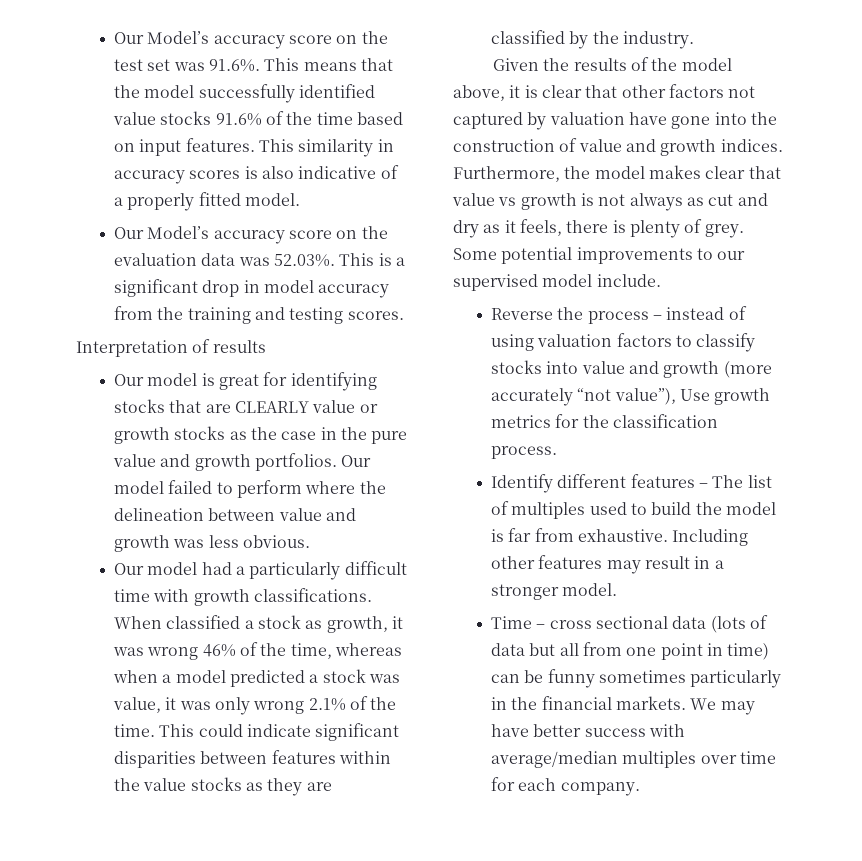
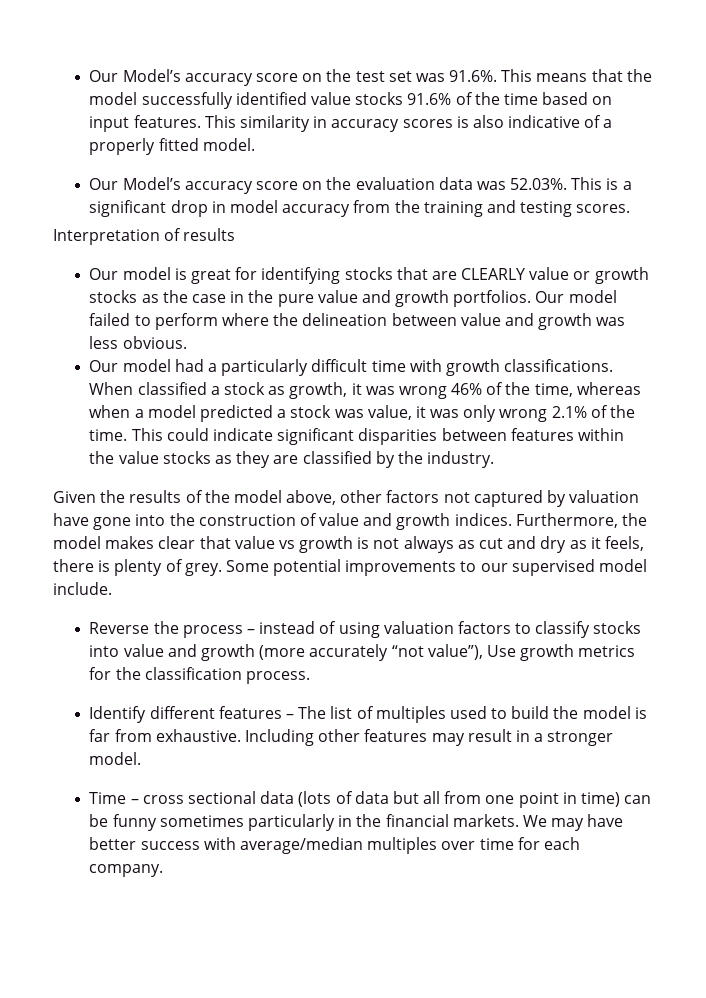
- Given the results of the model above, it is clear that other factors not captured by valuation have gone into the construction of value and growth indices.
+ Given the results of the model above, other factors not captured by valuation have gone into the construction of value and growth indices.

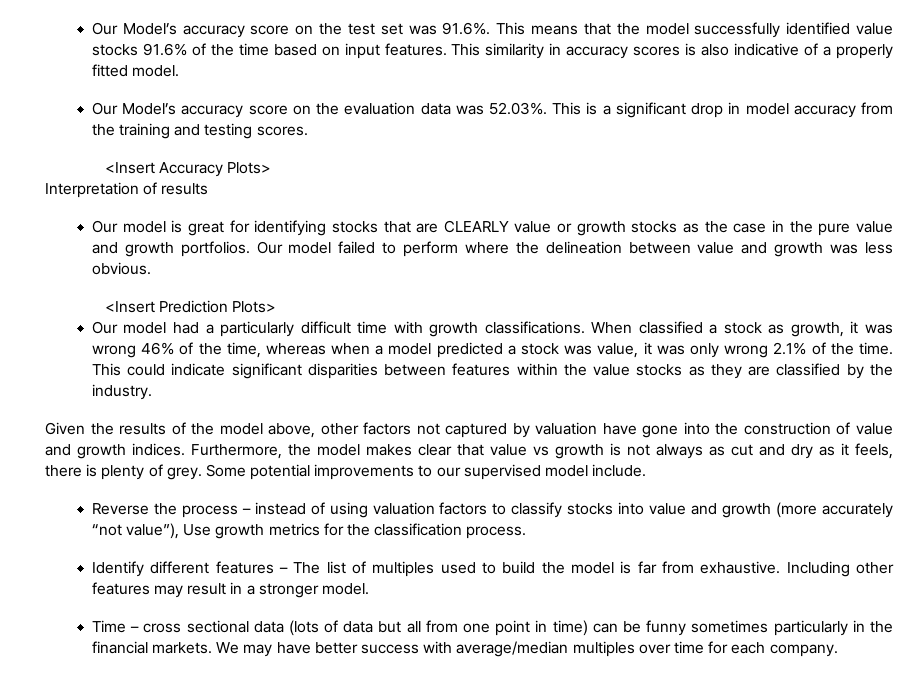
+ <Insert Accuracy Plots>
+ <Insert Prediction Plots>

